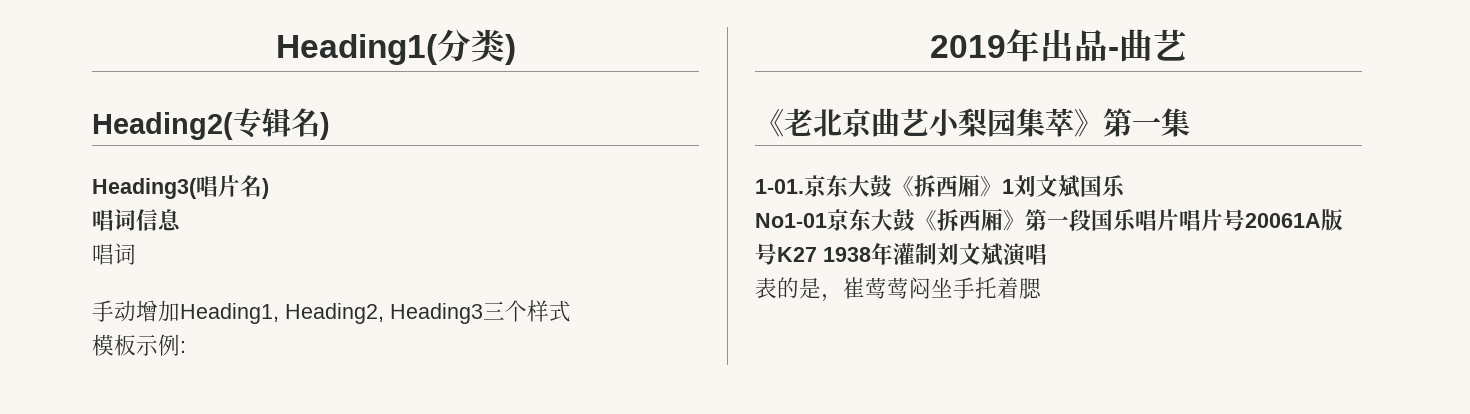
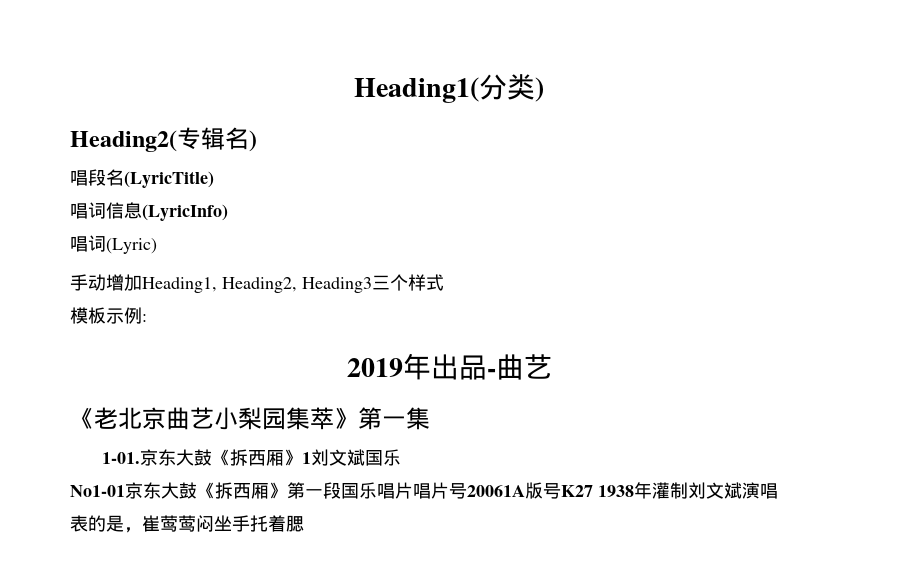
- Heading3(唱片名)
+ 唱段名(LyricTitle)
- 唱词信息
- 唱词
+ 唱词信息(LyricInfo)
+ 唱词(Lyric)

